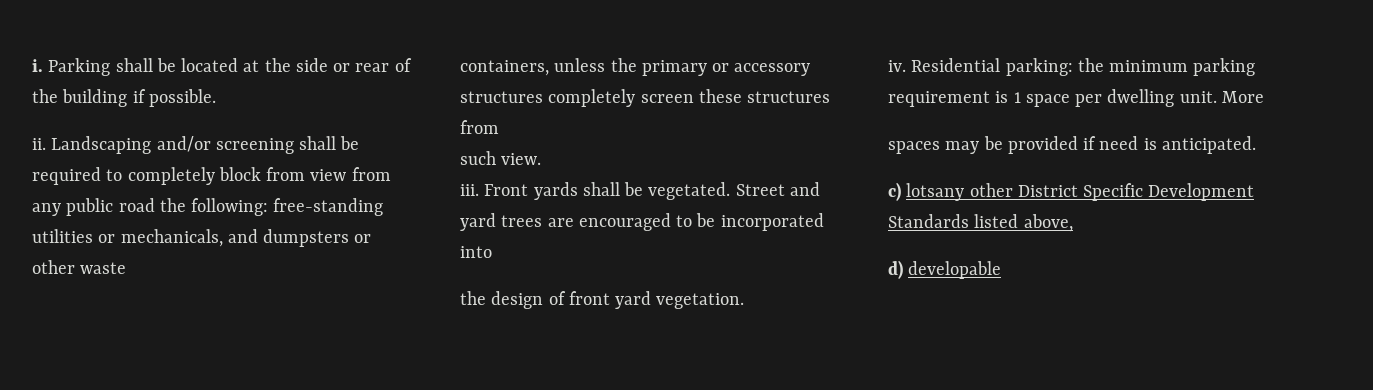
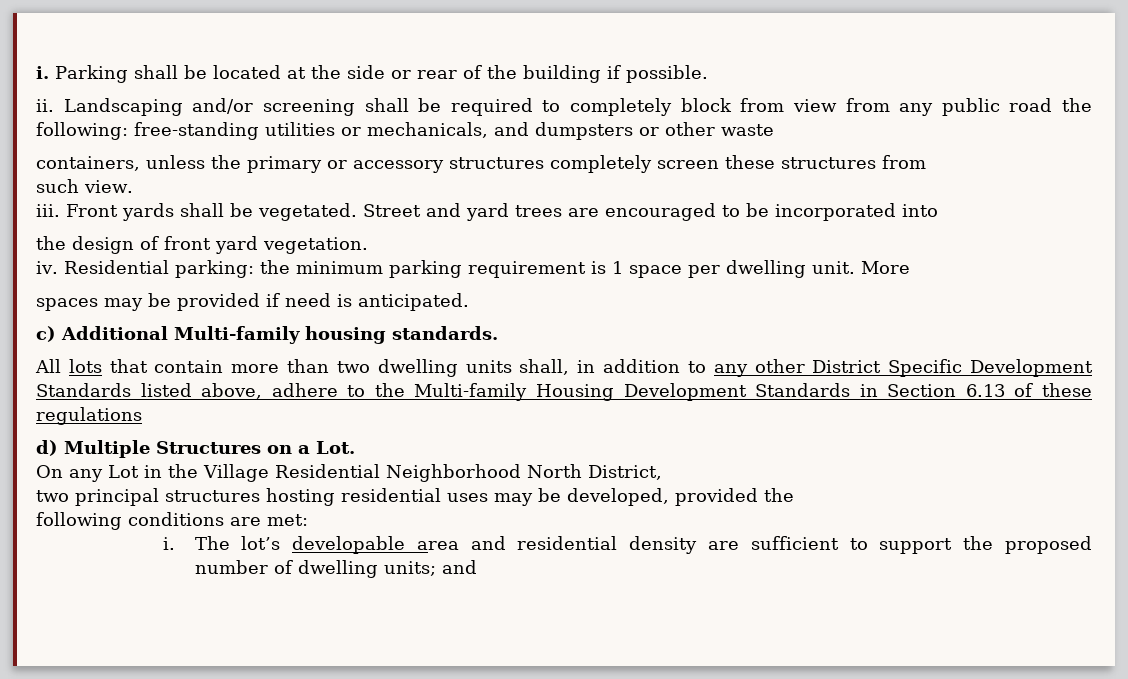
- c) lotsany other District Specific Development Standards listed above,
- d) developable
+ c) Additional Multi-family housing standards.
+ All lots that contain more than two dwelling units shall, in addition to any other District Specific Development Standards listed above, adhere to the Multi-family Housing Development Standards in Section 6.13 of these regulations
+ d) Multiple Structures on a Lot.
+ On any Lot in the Village Residential Neighborhood North District,
+ two principal structures hosting residential uses may be developed, provided the
+ following conditions are met:
+ i. The lot’s developable area and residential density are sufficient to support the proposed number of dwelling units; and

